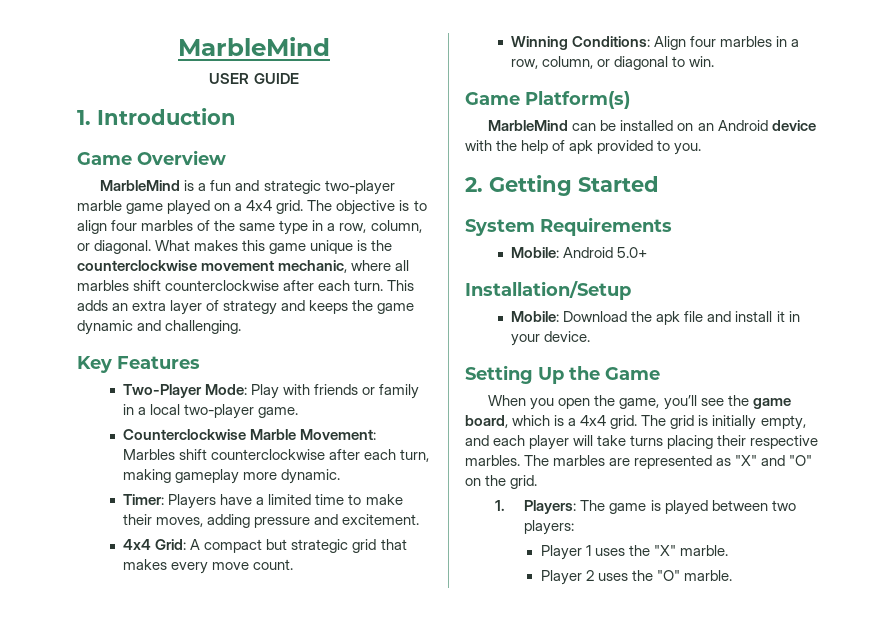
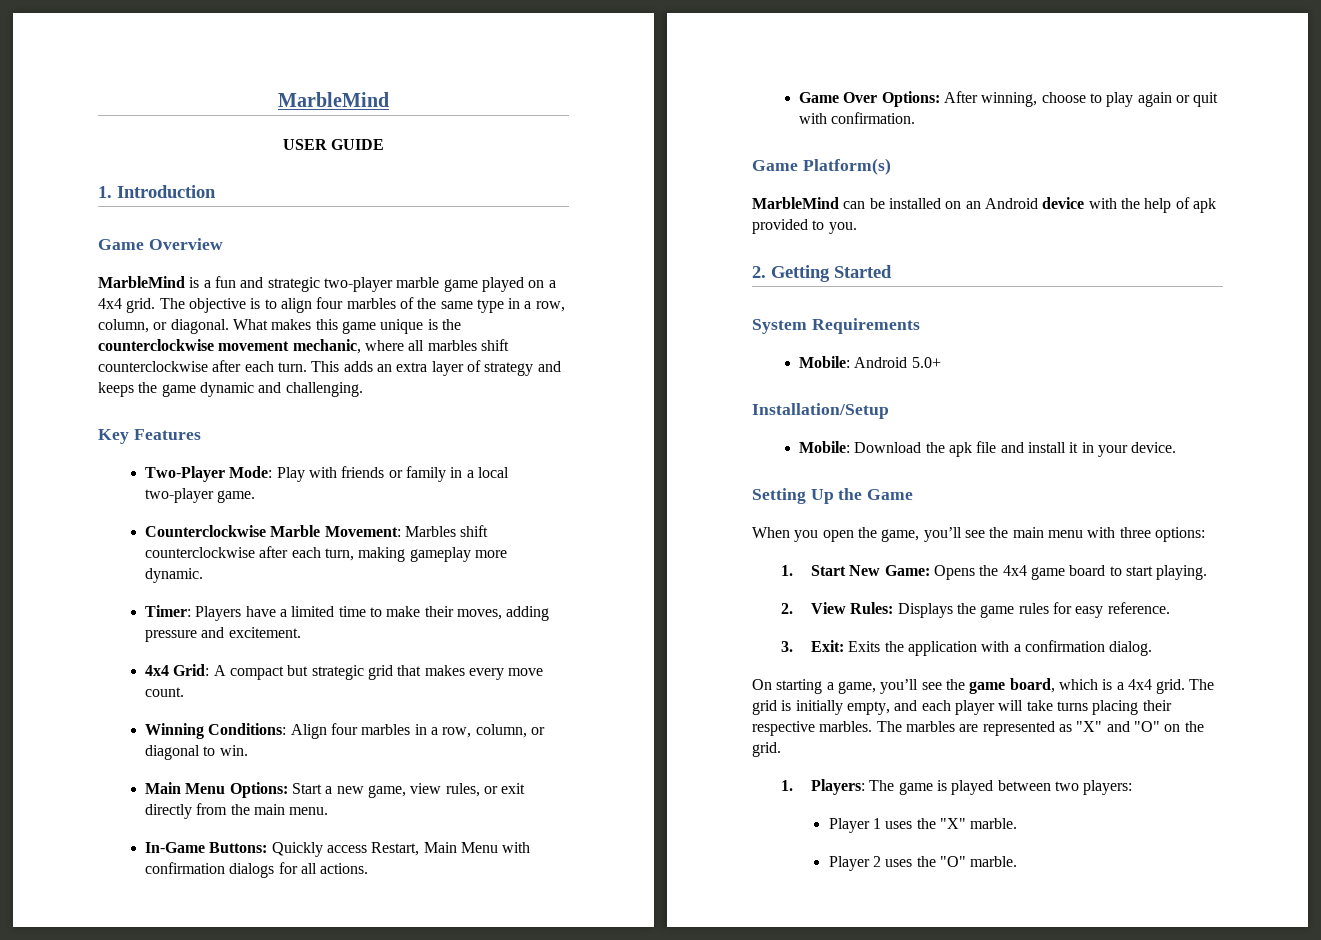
+ Main Menu Options: Start a new game, view rules, or exit directly from the main menu.
+ In-Game Buttons: Quickly access Restart, Main Menu with confirmation dialogs for all actions.
+ Game Over Options: After winning, choose to play again or quit with confirmation.
- When you open the game, you’ll see the game board, which is a 4x4 grid.
+ When you open the game, you’ll see the main menu with three options:
+ 1. Start New Game: Opens the 4x4 game board to start playing.
+ 2. View Rules: Displays the game rules for easy reference.
+ 3. Exit: Exits the application with a confirmation dialog.
+ On starting a game, you’ll see the game board, which is a 4x4 grid.

